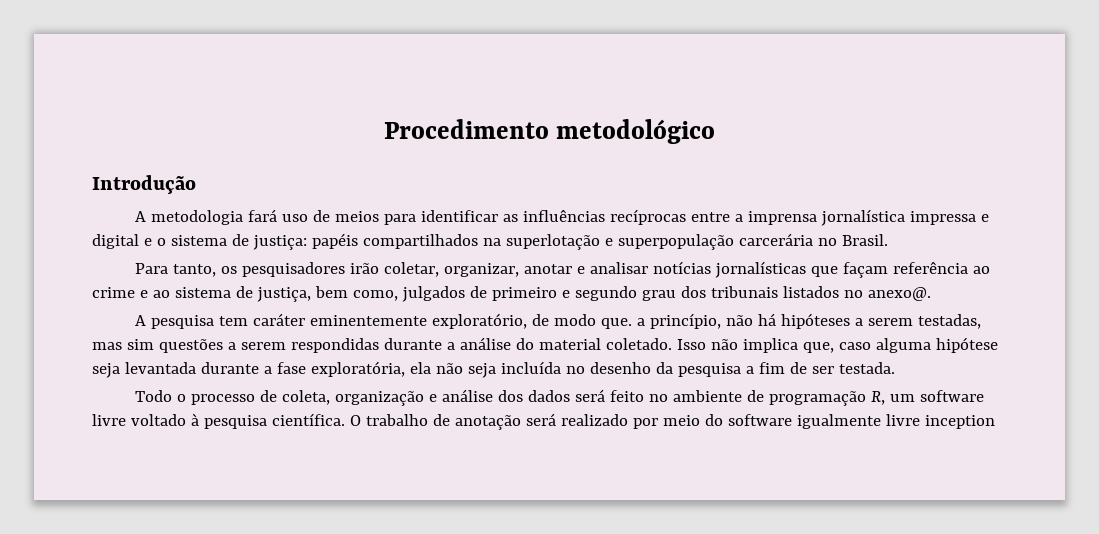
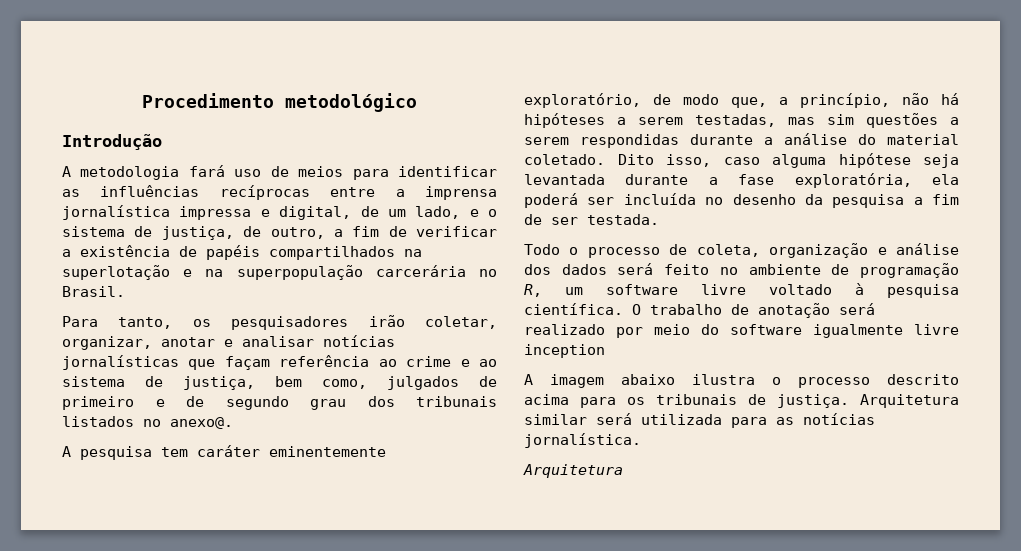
- A metodologia fará uso de meios para identificar as influências recíprocas entre a imprensa jornalística impressa e digital e o sistema de justiça: papéis compartilhados na superlotação e superpopulação carcerária no Brasil.
+ A metodologia fará uso de meios para identificar as influências recíprocas entre a imprensa jornalística impressa e digital, de um lado, e o sistema de justiça, de outro, a fim de verificar a existência de papéis compartilhados na superlotação e na superpopulação carcerária no Brasil.
- Para tanto, os pesquisadores irão coletar, organizar, anotar e analisar notícias jornalísticas que façam referência ao crime e ao sistema de justiça, bem como, julgados de primeiro e segundo grau dos tribunais listados no anexo@.
+ Para tanto, os pesquisadores irão coletar, organizar, anotar e analisar notícias jornalísticas que façam referência ao crime e ao sistema de justiça, bem como, julgados de primeiro e de segundo grau dos tribunais listados no anexo@.
- A pesquisa tem caráter eminentemente exploratório, de modo que. a princípio, não há hipóteses a serem testadas, mas sim questões a serem respondidas durante a análise do material coletado.
+ A pesquisa tem caráter eminentemente exploratório, de modo que, a princípio, não há hipóteses a serem testadas, mas sim questões a serem respondidas durante a análise do material coletado.
- Isso não implica que, caso alguma hipótese seja levantada durante a fase exploratória, ela não seja incluída no desenho da pesquisa a fim de ser testada.
+ Dito isso, caso alguma hipótese seja levantada durante a fase exploratória, ela poderá ser incluída no desenho da pesquisa a fim de ser testada.
+ A imagem abaixo ilustra o processo descrito acima para os tribunais de justiça. Arquitetura similar será utilizada para as notícias jornalística.
+ Arquitetura

